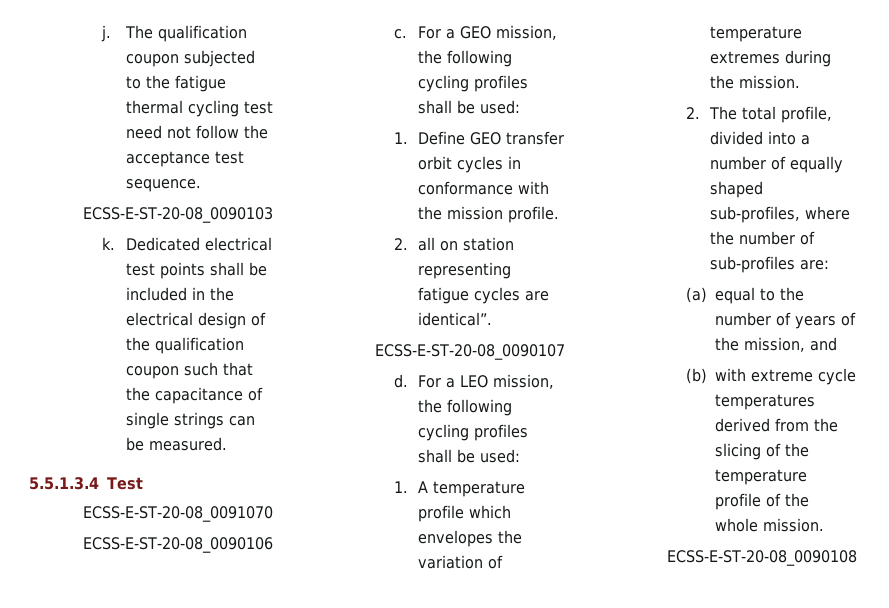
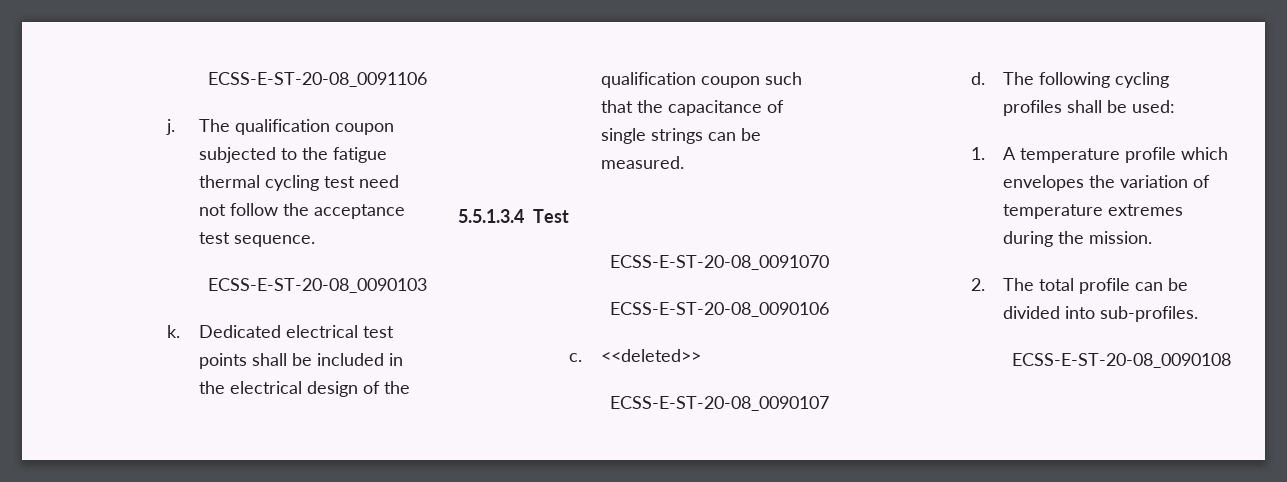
+ ECSS-E-ST-20-08_0091106
- For a GEO mission, the following cycling profiles shall be used:
- 1. Define GEO transfer orbit cycles in conformance with the mission profile.
- 2. all on station representing fatigue cycles are identical”.
+ <<deleted>>
  ECSS-E-ST-20-08_0090107
- d. For a LEO mission, the following cycling profiles shall be used:
+ d. The following cycling profiles shall be used:
- 2. The total profile, divided into a number of equally shaped sub-profiles, where the number of sub-profiles are:
- (a) equal to the number of years of the mission, and
- (b) with extreme cycle temperatures derived from the slicing of the temperature profile of the whole mission.
+ 2. The total profile can be divided into sub-profiles.

